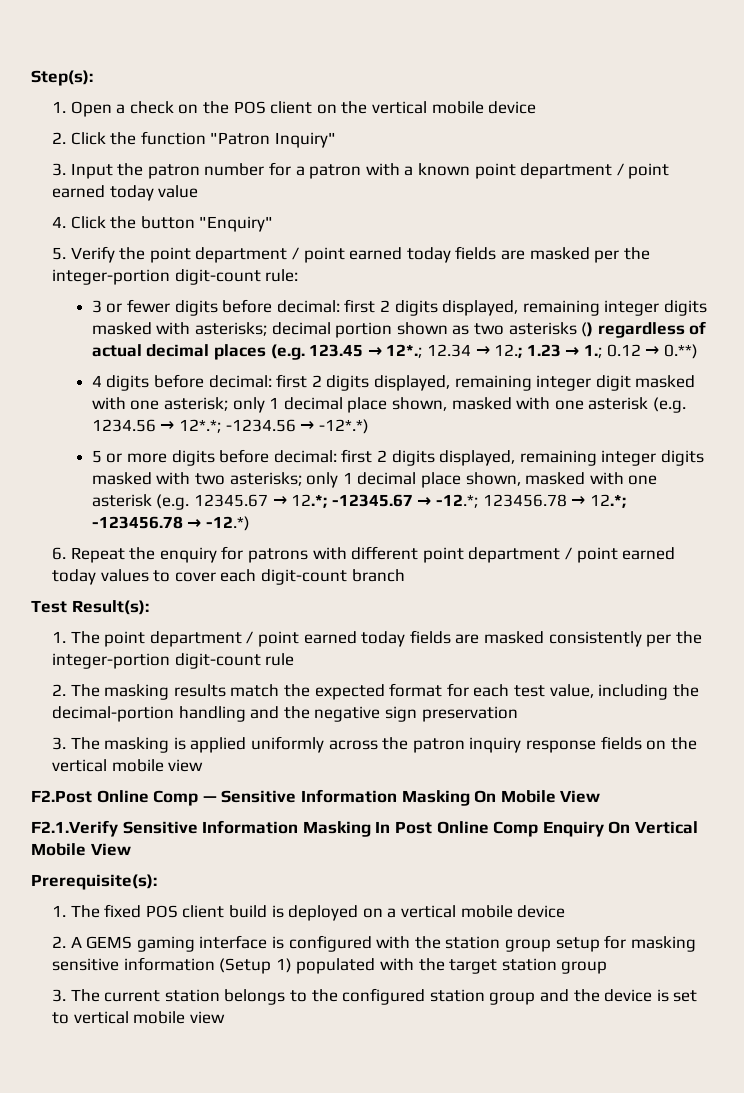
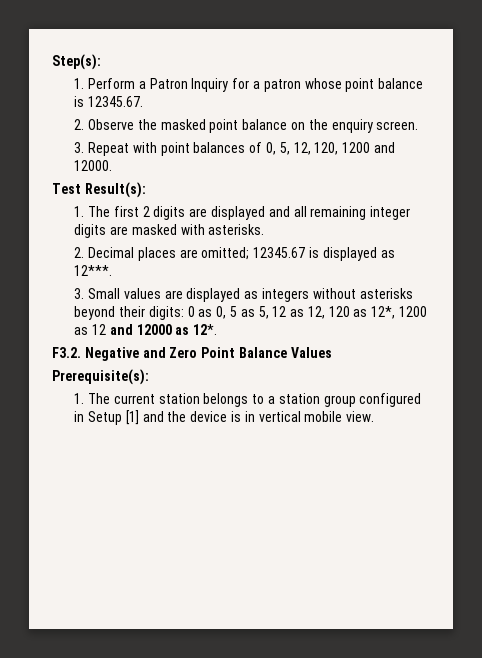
- 1. Open a check on the POS client on the vertical mobile device
- 2. Click the function "Patron Inquiry"
- 3. Input the patron number for a patron with a known point department / point earned today value
- 4. Click the button "Enquiry"
- 5. Verify the point department / point earned today fields are masked per the integer-portion digit-count rule:
- 3 or fewer digits before decimal: first 2 digits displayed, remaining integer digits masked with asterisks; decimal portion shown as two asterisks () regardless of actual decimal places (e.g. 123.45 → 12*.; 12.34 → 12.; 1.23 → 1.; 0.12 → 0.**)
- 4 digits before decimal: first 2 digits displayed, remaining integer digit masked with one asterisk; only 1 decimal place shown, masked with one asterisk (e.g. 1234.56 → 12*.*; -1234.56 → -12*.*)
- 5 or more digits before decimal: first 2 digits displayed, remaining integer digits masked with two asterisks; only 1 decimal place shown, masked with one asterisk (e.g. 12345.67 → 12.*; -12345.67 → -12.*; 123456.78 → 12.*; -123456.78 → -12.*)
- 6. Repeat the enquiry for patrons with different point department / point earned today values to cover each digit-count branch
+ 1. Perform a Patron Inquiry for a patron whose point balance is 12345.67.
+ 2. Observe the masked point balance on the enquiry screen.
+ 3. Repeat with point balances of 0, 5, 12, 120, 1200 and 12000.
  Test Result(s):
- 1. The point department / point earned today fields are masked consistently per the integer-portion digit-count rule
- 2. The masking results match the expected format for each test value, including the decimal-portion handling and the negative sign preservation
- 3. The masking is applied uniformly across the patron inquiry response fields on the vertical mobile view
- F2.Post Online Comp — Sensitive Information Masking On Mobile View
- F2.1.Verify Sensitive Information Masking In Post Online Comp Enquiry On Vertical Mobile View
+ 1. The first 2 digits are displayed and all remaining integer digits are masked with asterisks.
+ 2. Decimal places are omitted; 12345.67 is displayed as 12***.
+ 3. Small values are displayed as integers without asterisks beyond their digits: 0 as 0, 5 as 5, 12 as 12, 120 as 12*, 1200 as 12 and 12000 as 12*.
+ F3.2. Negative and Zero Point Balance Values
  Prerequisite(s):
- 1. The fixed POS client build is deployed on a vertical mobile device
- 2. A GEMS gaming interface is configured with the station group setup for masking sensitive information (Setup 1) populated with the target station group
- 3. The current station belongs to the configured station group and the device is set to vertical mobile view
+ 1. The current station belongs to a station group configured in Setup [1] and the device is in vertical mobile view.

